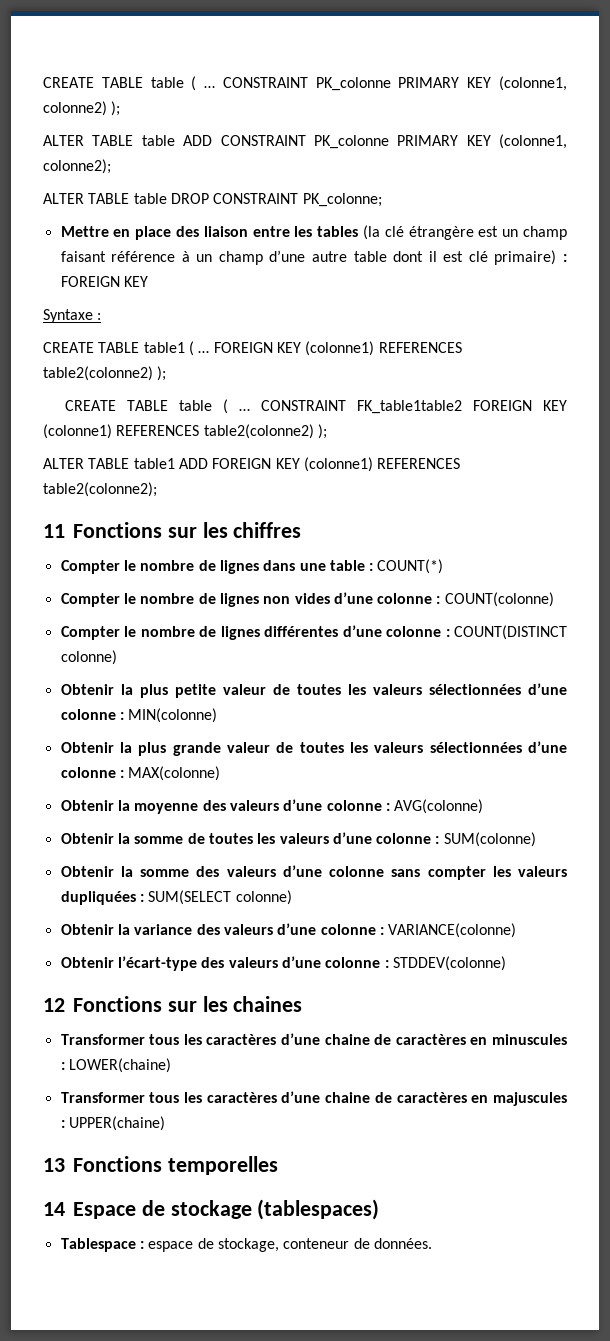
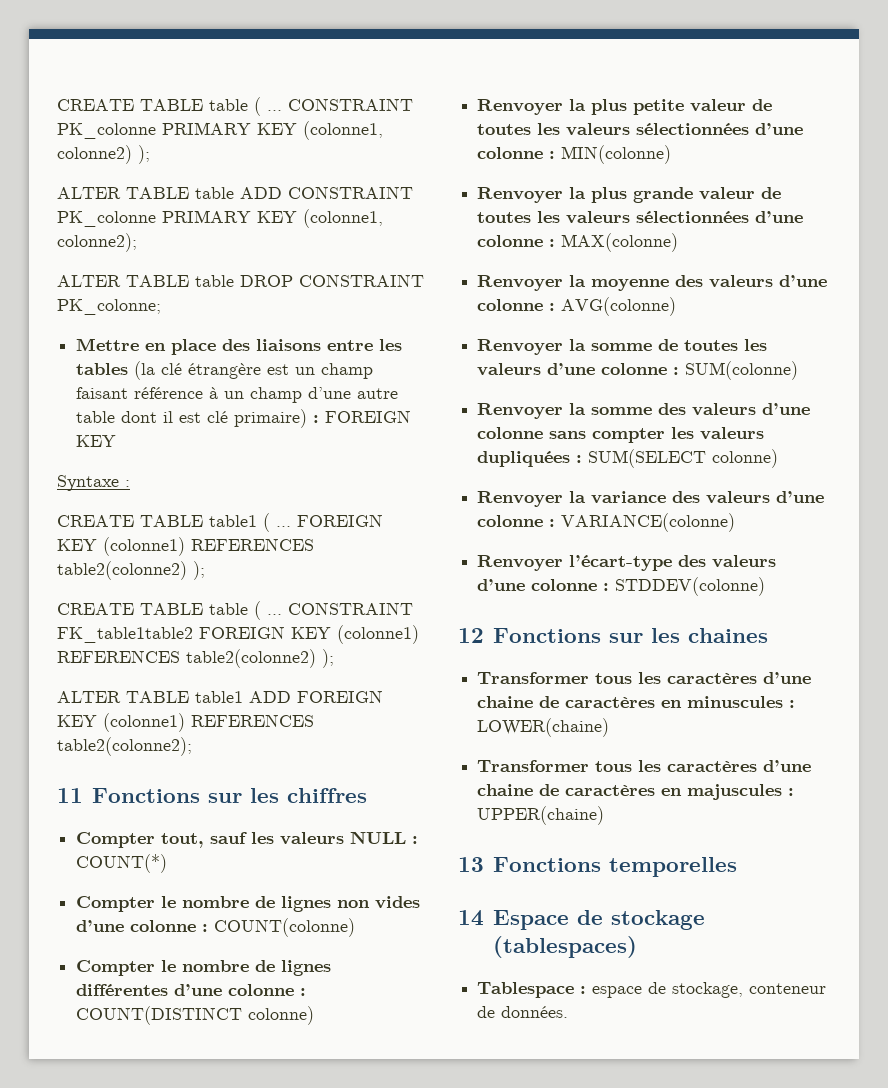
- Mettre en place des liaison entre les tables (la clé étrangère est un champ faisant référence à un champ d’une autre table dont il est clé primaire) : FOREIGN KEY
+ Mettre en place des liaisons entre les tables (la clé étrangère est un champ faisant référence à un champ d’une autre table dont il est clé primaire) : FOREIGN KEY
- Compter le nombre de lignes dans une table : COUNT(*)
+ Compter tout, sauf les valeurs NULL : COUNT(*)
- Obtenir la plus petite valeur de toutes les valeurs sélectionnées d’une colonne : MIN(colonne)
+ Renvoyer la plus petite valeur de toutes les valeurs sélectionnées d’une colonne : MIN(colonne)
- Obtenir la plus grande valeur de toutes les valeurs sélectionnées d’une colonne : MAX(colonne)
+ Renvoyer la plus grande valeur de toutes les valeurs sélectionnées d’une colonne : MAX(colonne)
- Obtenir la moyenne des valeurs d’une colonne : AVG(colonne)
+ Renvoyer la moyenne des valeurs d’une colonne : AVG(colonne)
- Obtenir la somme de toutes les valeurs d’une colonne : SUM(colonne)
+ Renvoyer la somme de toutes les valeurs d’une colonne : SUM(colonne)
- Obtenir la somme des valeurs d’une colonne sans compter les valeurs dupliquées : SUM(SELECT colonne)
+ Renvoyer la somme des valeurs d’une colonne sans compter les valeurs dupliquées : SUM(SELECT colonne)
- Obtenir la variance des valeurs d’une colonne : VARIANCE(colonne)
+ Renvoyer la variance des valeurs d’une colonne : VARIANCE(colonne)
- Obtenir l’écart-type des valeurs d’une colonne : STDDEV(colonne)
+ Renvoyer l’écart-type des valeurs d’une colonne : STDDEV(colonne)

